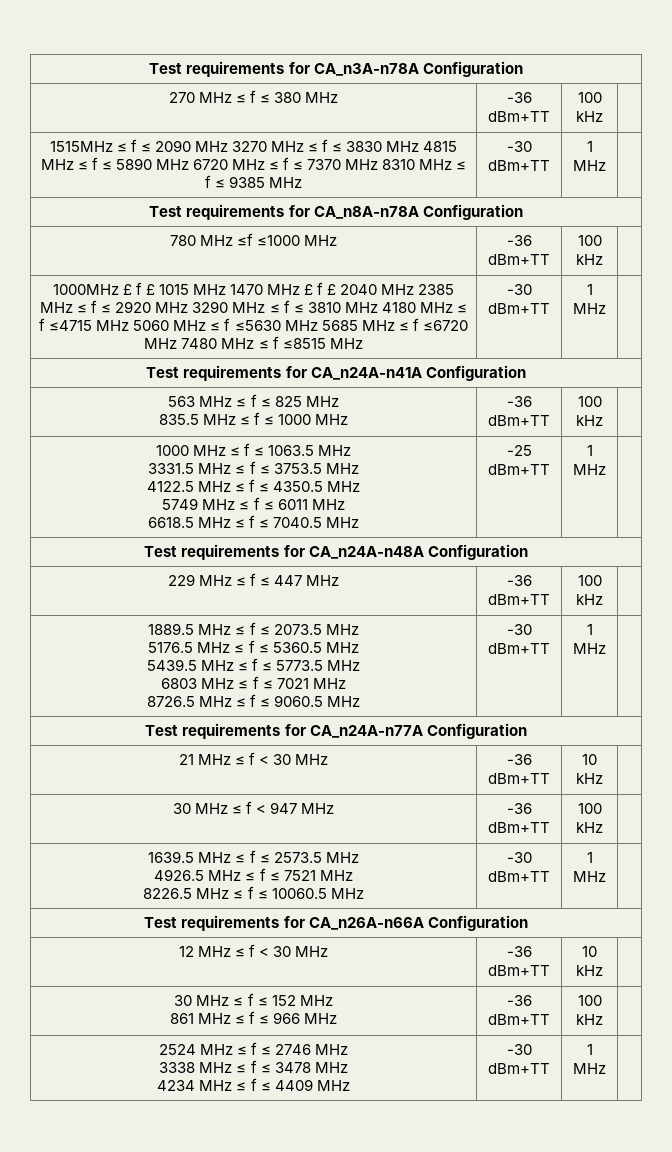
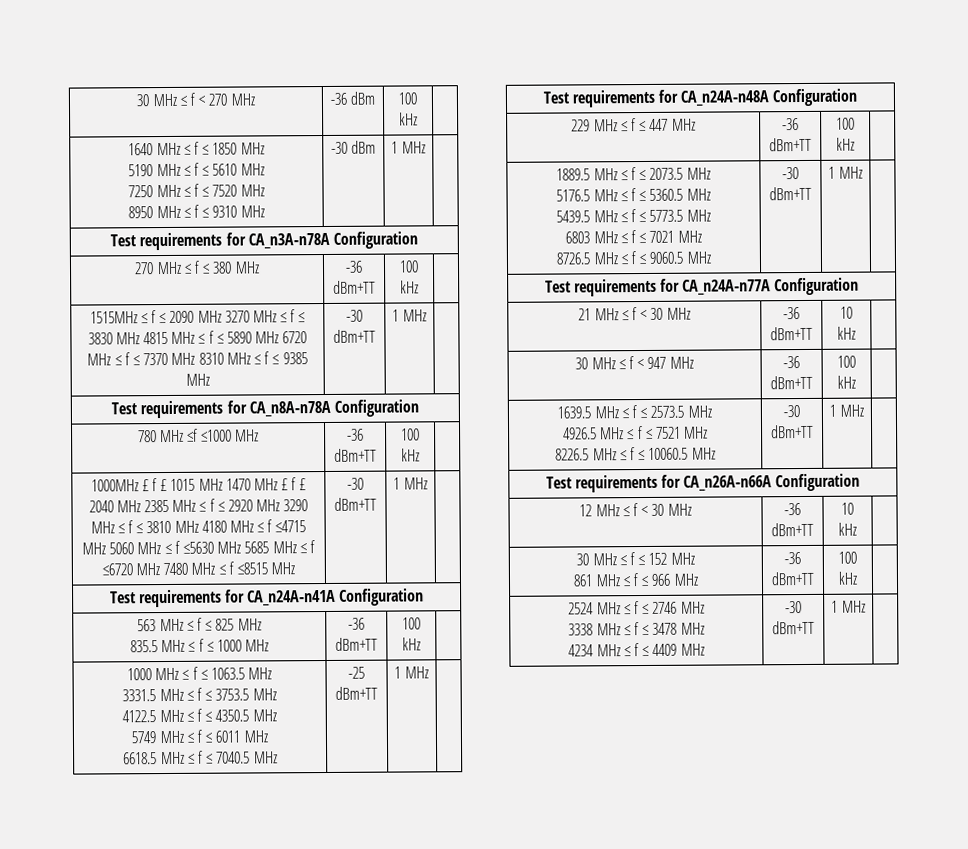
+ 30 MHz ≤ f < 270 MHz | -36 dBm | 100 kHz |
+ 1640 MHz ≤ f ≤ 1850 MHz
+ 5190 MHz ≤ f ≤ 5610 MHz
+ 7250 MHz ≤ f ≤ 7520 MHz
+ 8950 MHz ≤ f ≤ 9310 MHz | -30 dBm | 1 MHz |

